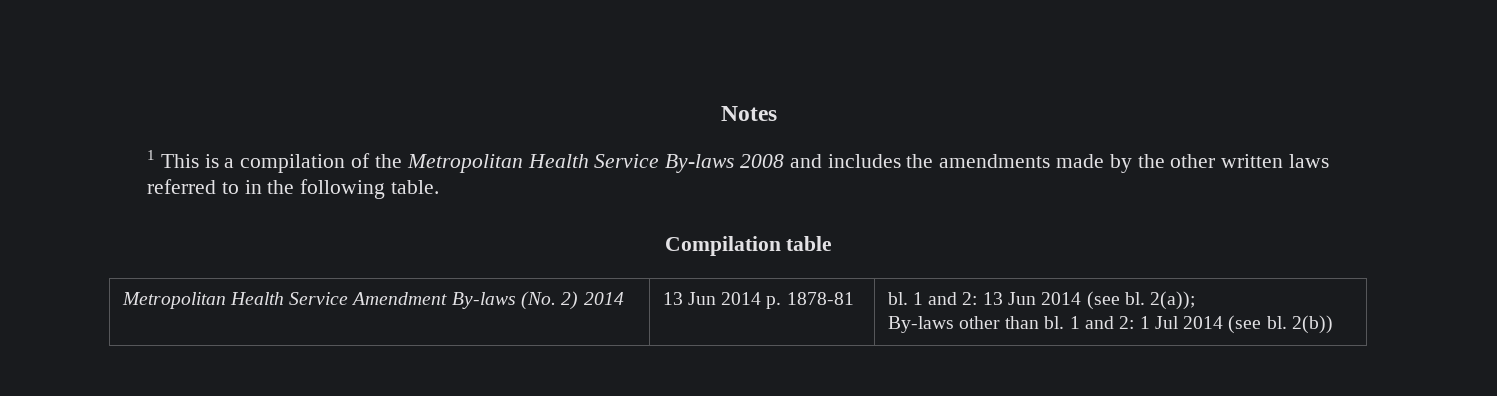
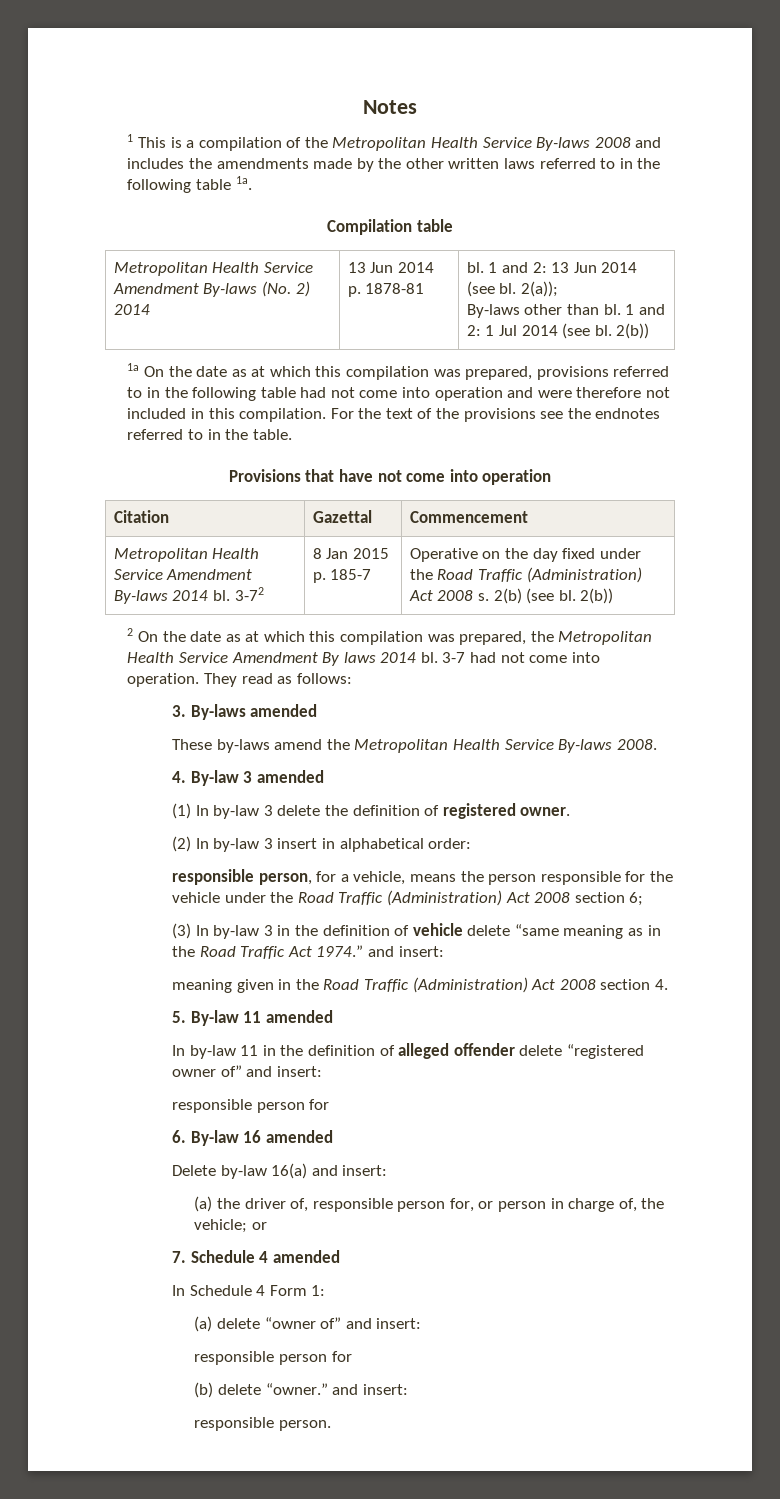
- 1 This is a compilation of the Metropolitan Health Service By-laws 2008 and includes the amendments made by the other written laws referred to in the following table.
+ 1 This is a compilation of the Metropolitan Health Service By-laws 2008 and includes the amendments made by the other written laws referred to in the following table 1a.
+ 1a On the date as at which this compilation was prepared, provisions referred to in the following table had not come into operation and were therefore not included in this compilation. For the text of the provisions see the endnotes referred to in the table.
+ Provisions that have not come into operation
+ Citation | Gazettal | Commencement
+ Metropolitan Health Service Amendment By-laws 2014 bl. 3-72 | 8 Jan 2015 p. 185-7 | Operative on the day fixed under the Road Traffic (Administration) Act 2008 s. 2(b) (see bl. 2(b))
+ 2 On the date as at which this compilation was prepared, the Metropolitan Health Service Amendment By laws 2014 bl. 3-7 had not come into operation. They read as follows:
+ 3. By-laws amended
+ These by-laws amend the Metropolitan Health Service By-laws 2008.
+ 4. By-law 3 amended
+ (1) In by-law 3 delete the definition of registered owner.
+ (2) In by-law 3 insert in alphabetical order:
+ responsible person, for a vehicle, means the person responsible for the vehicle under the Road Traffic (Administration) Act 2008 section 6;
+ (3) In by-law 3 in the definition of vehicle delete “same meaning as in the Road Traffic Act 1974.” and insert:
+ meaning given in the Road Traffic (Administration) Act 2008 section 4.
+ 5. By-law 11 amended
+ In by-law 11 in the definition of alleged offender delete “registered owner of” and insert:
+ responsible person for
+ 6. By-law 16 amended
+ Delete by-law 16(a) and insert:
+ (a) the driver of, responsible person for, or person in charge of, the vehicle; or
+ 7. Schedule 4 amended
+ In Schedule 4 Form 1:
+ (a) delete “owner of” and insert:
+ responsible person for
+ (b) delete “owner.” and insert:
+ responsible person.

